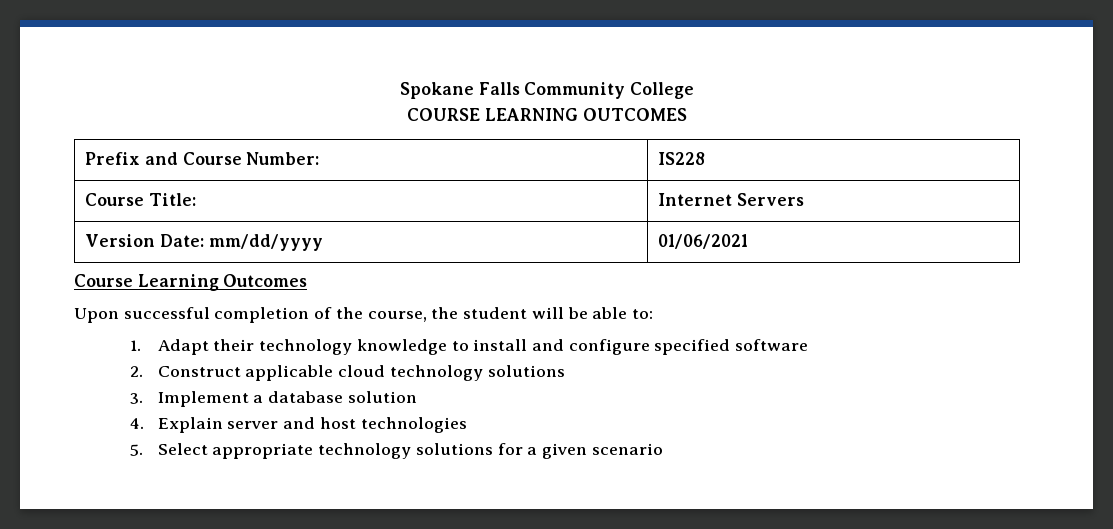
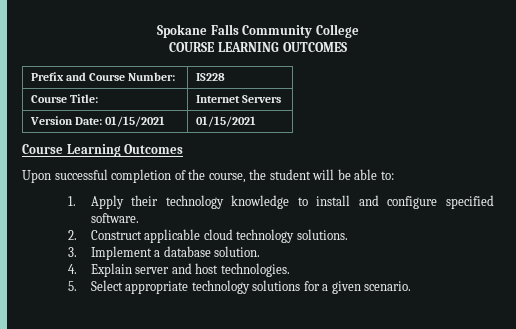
- Version Date: mm/dd/yyyy | 01/06/2021
+ Version Date: 01/15/2021 | 01/15/2021
- 1. Adapt their technology knowledge to install and configure specified software
+ 1. Apply their technology knowledge to install and configure specified software.
- 2. Construct applicable cloud technology solutions
+ 2. Construct applicable cloud technology solutions.
- 3. Implement a database solution
+ 3. Implement a database solution.
- 4. Explain server and host technologies
+ 4. Explain server and host technologies.
- 5. Select appropriate technology solutions for a given scenario
+ 5. Select appropriate technology solutions for a given scenario.

